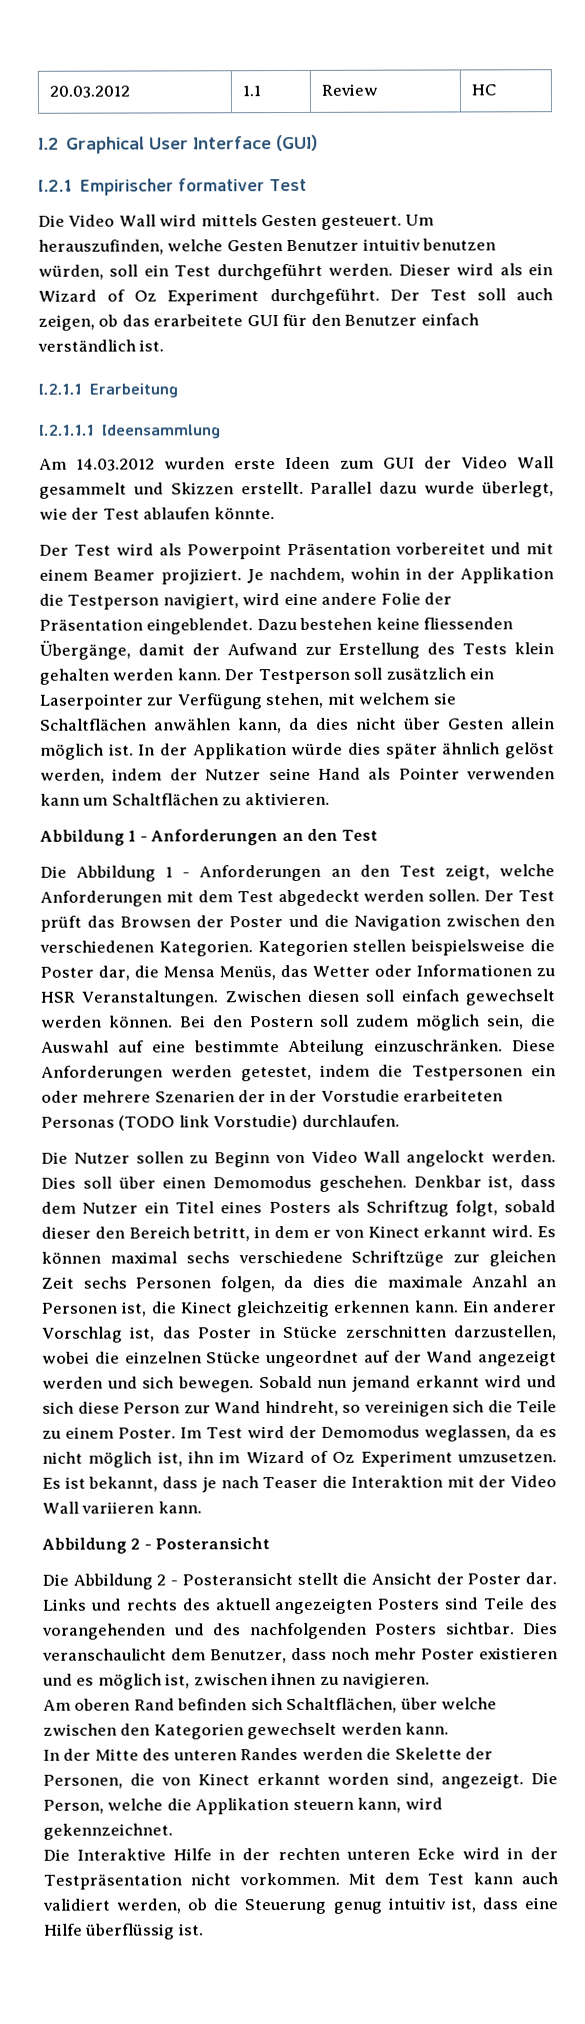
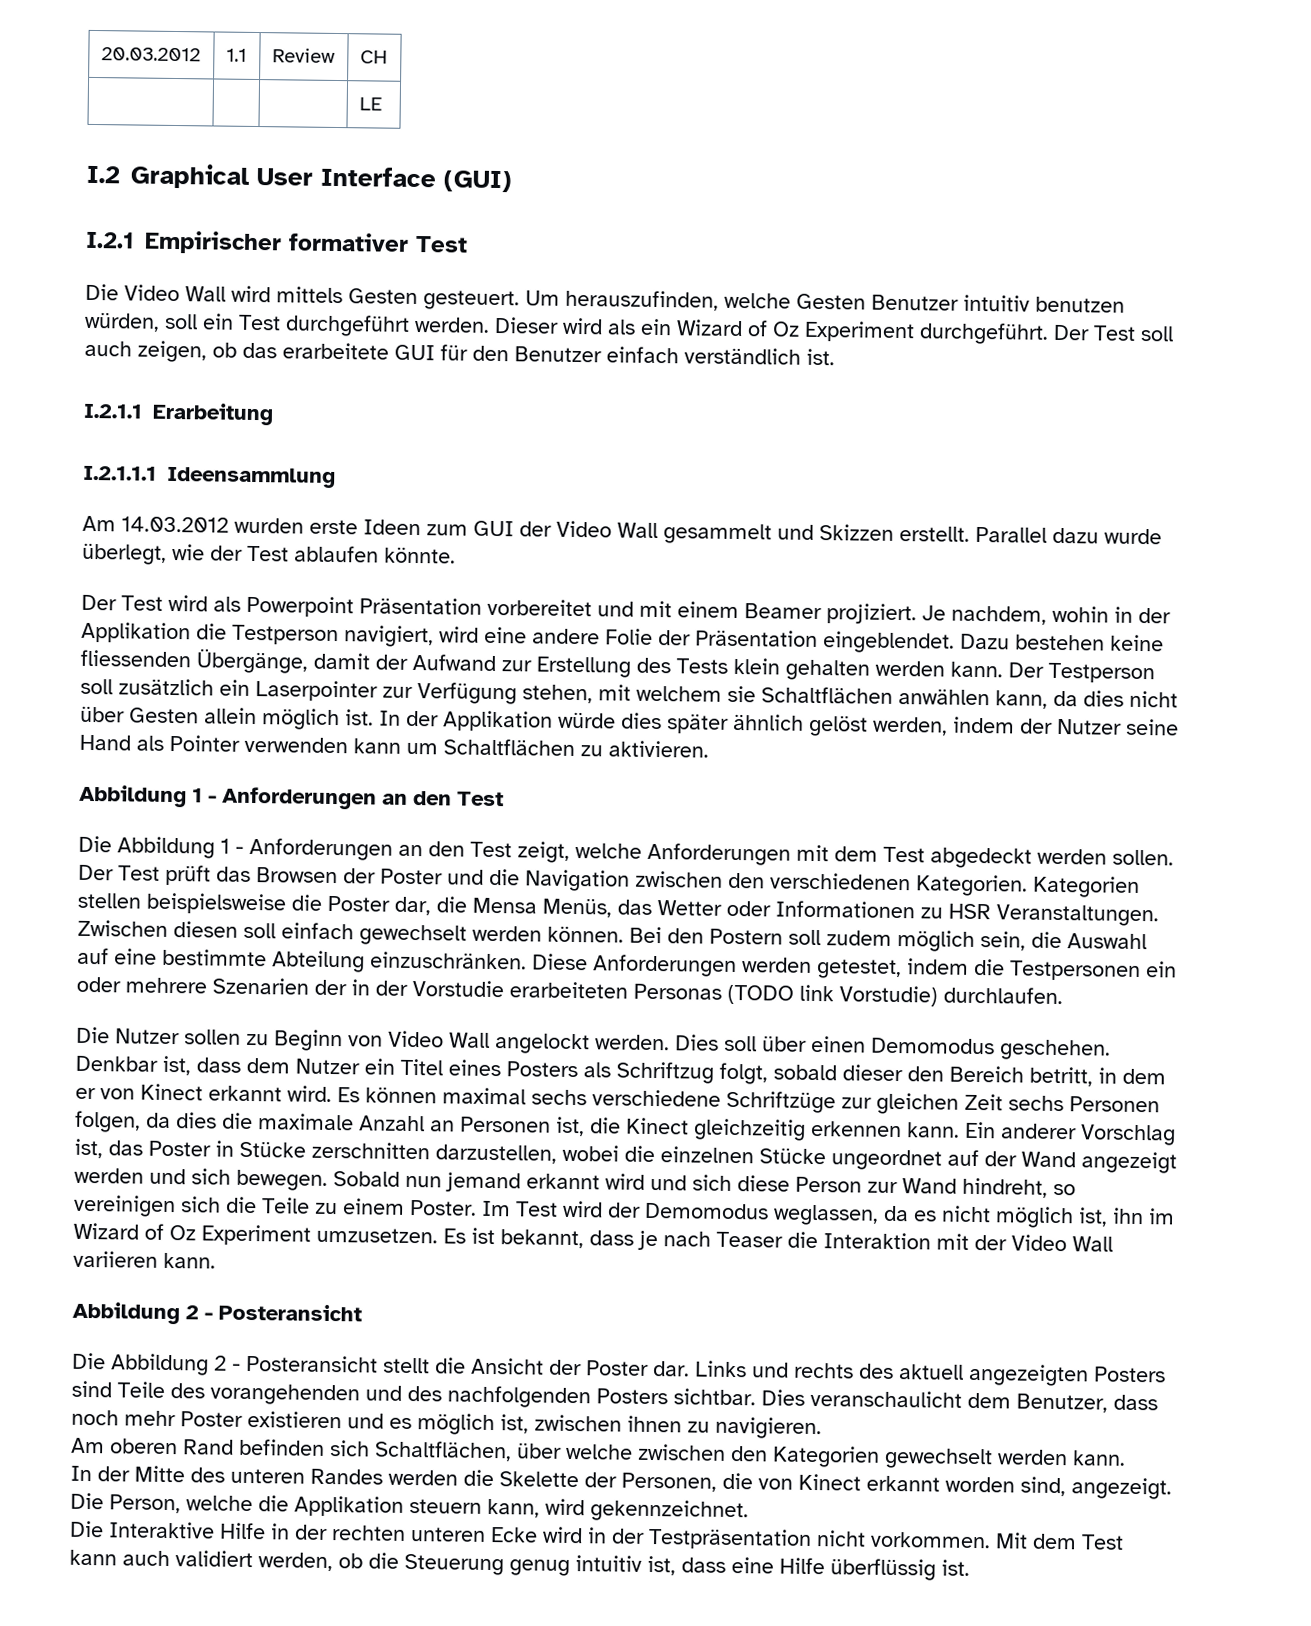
- 20.03.2012 | 1.1 | Review | HC
+ 20.03.2012 | 1.1 | Review | CH
+ | | | LE

